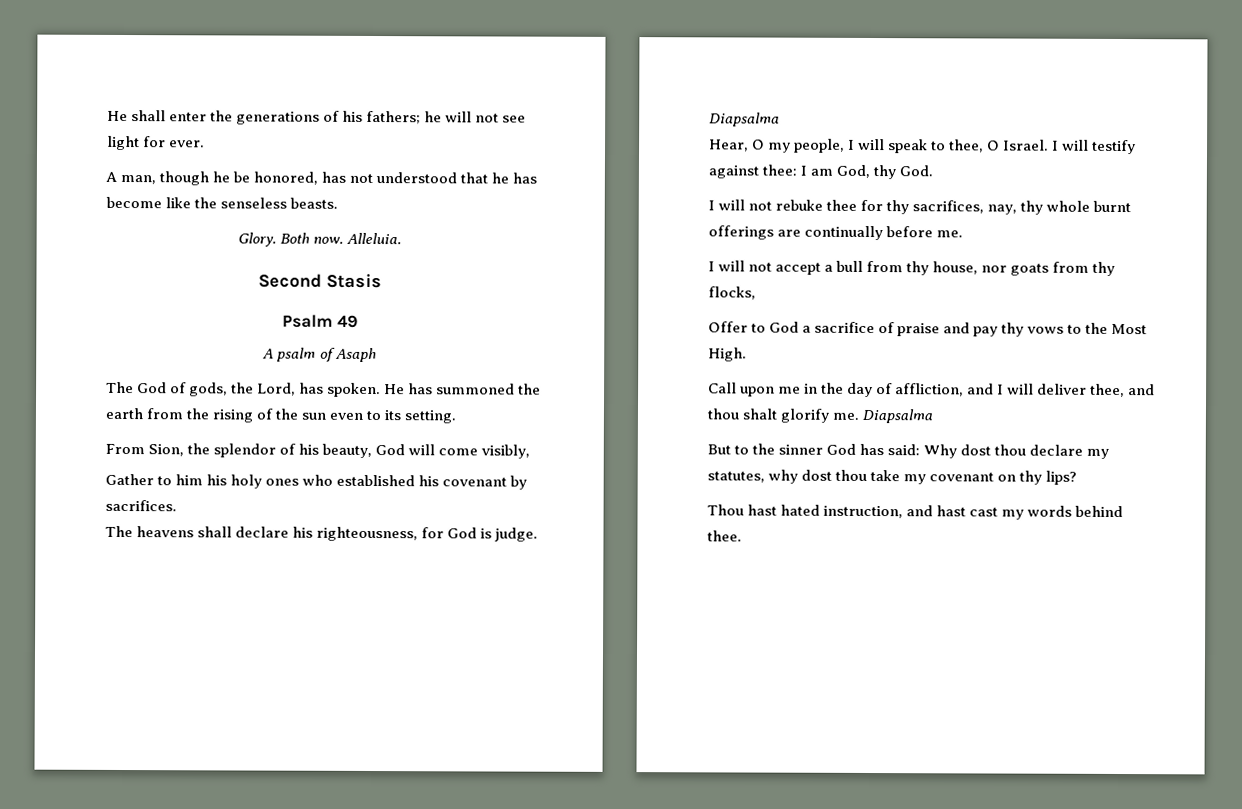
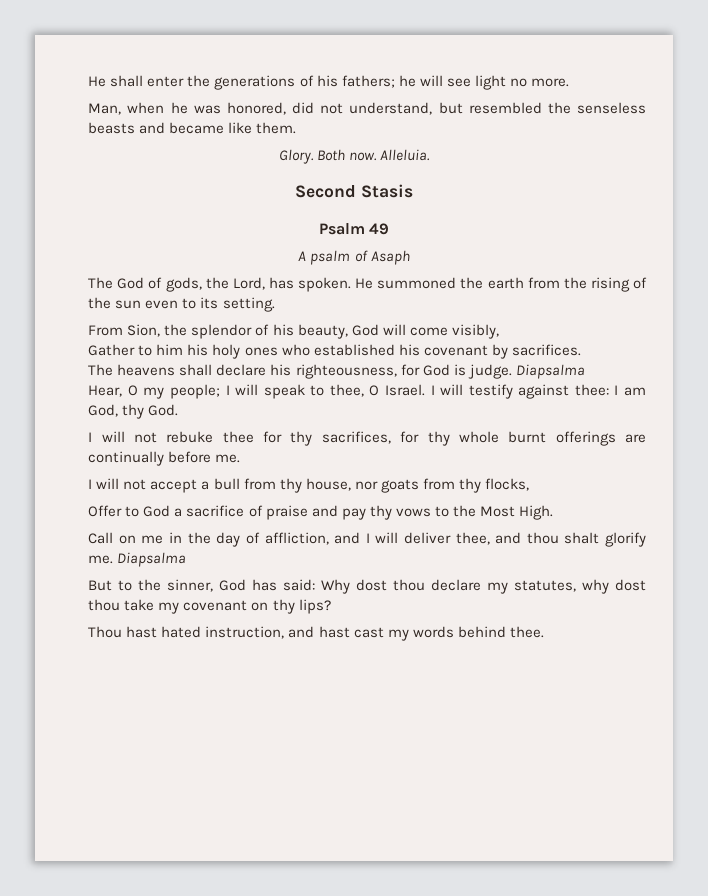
- He shall enter the generations of his fathers; he will not see light for ever.
- A man, though he be honored, has not understood that he has become like the senseless beasts.
+ He shall enter the generations of his fathers; he will see light no more.
+ Man, when he was honored, did not understand, but resembled the senseless beasts and became like them.
- He has summoned the earth from the rising of the sun even to its setting.
+ He summoned the earth from the rising of the sun even to its setting.
- Hear, O my people, I will speak to thee, O Israel.
+ Hear, O my people; I will speak to thee, O Israel.
- I will not rebuke thee for thy sacrifices, nay, thy whole burnt offerings are continually before me.
+ I will not rebuke thee for thy sacrifices, for thy whole burnt offerings are continually before me.
- Call upon me in the day of affliction, and I will deliver thee, and thou shalt glorify me.
+ Call on me in the day of affliction, and I will deliver thee, and thou shalt glorify me.
- But to the sinner God has said: Why dost thou declare my statutes, why dost thou take my covenant on thy lips?
+ But to the sinner, God has said: Why dost thou declare my statutes, why dost thou take my covenant on thy lips?

